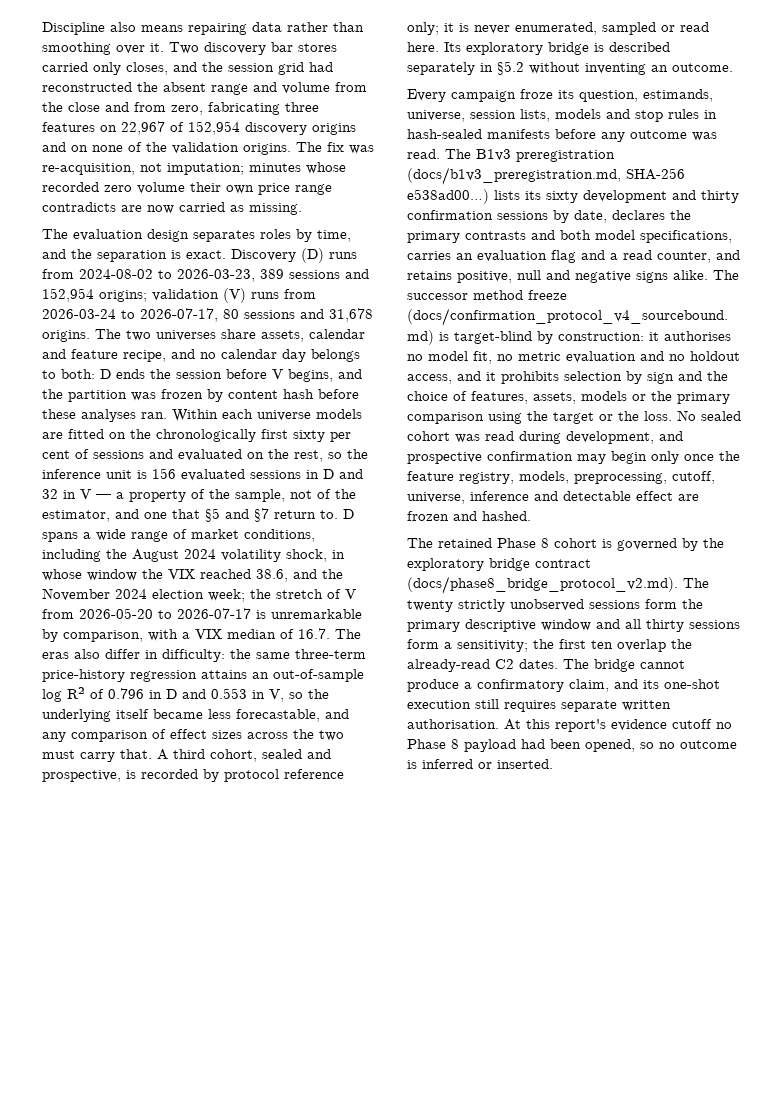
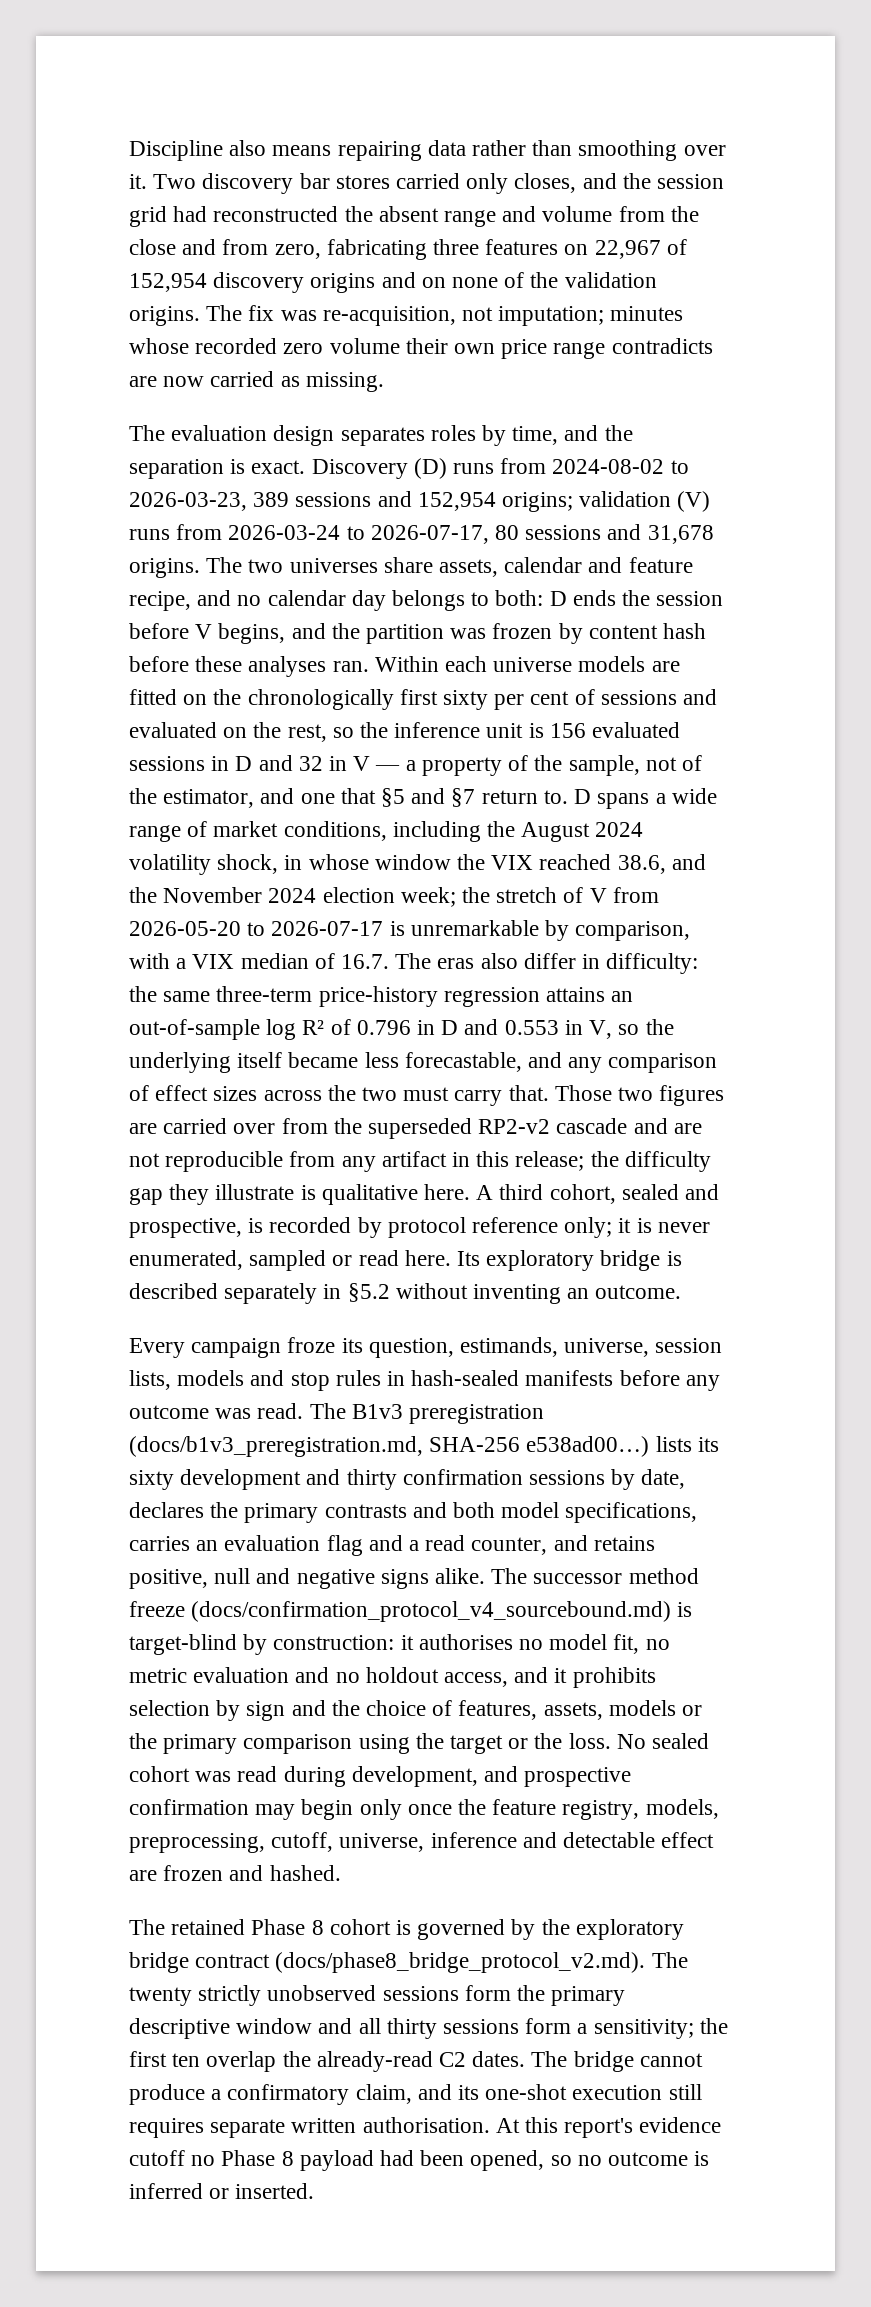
+ Those two figures are carried over from the superseded RP2-v2 cascade and are not reproducible from any artifact in this release; the difficulty gap they illustrate is qualitative here.

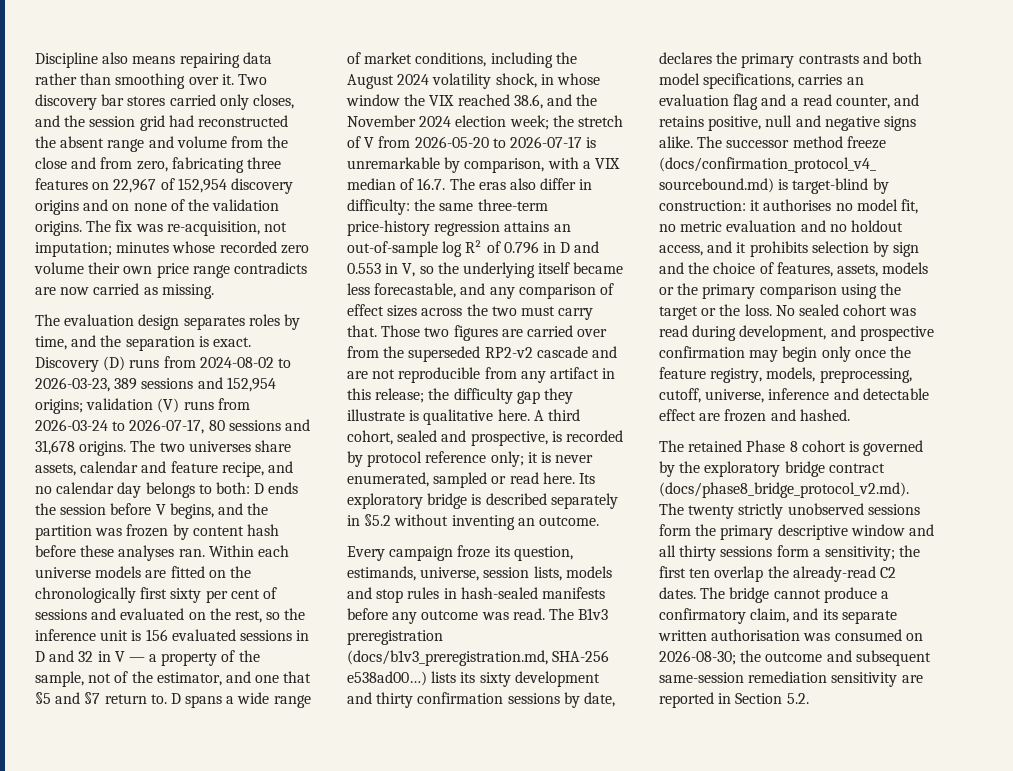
- The bridge cannot produce a confirmatory claim, and its one-shot execution still requires separate written authorisation. At this report's evidence cutoff no Phase 8 payload had been opened, so no outcome is inferred or inserted.
+ The bridge cannot produce a confirmatory claim, and its separate written authorisation was consumed on 2026-08-30; the outcome and subsequent same-session remediation sensitivity are reported in Section 5.2.

